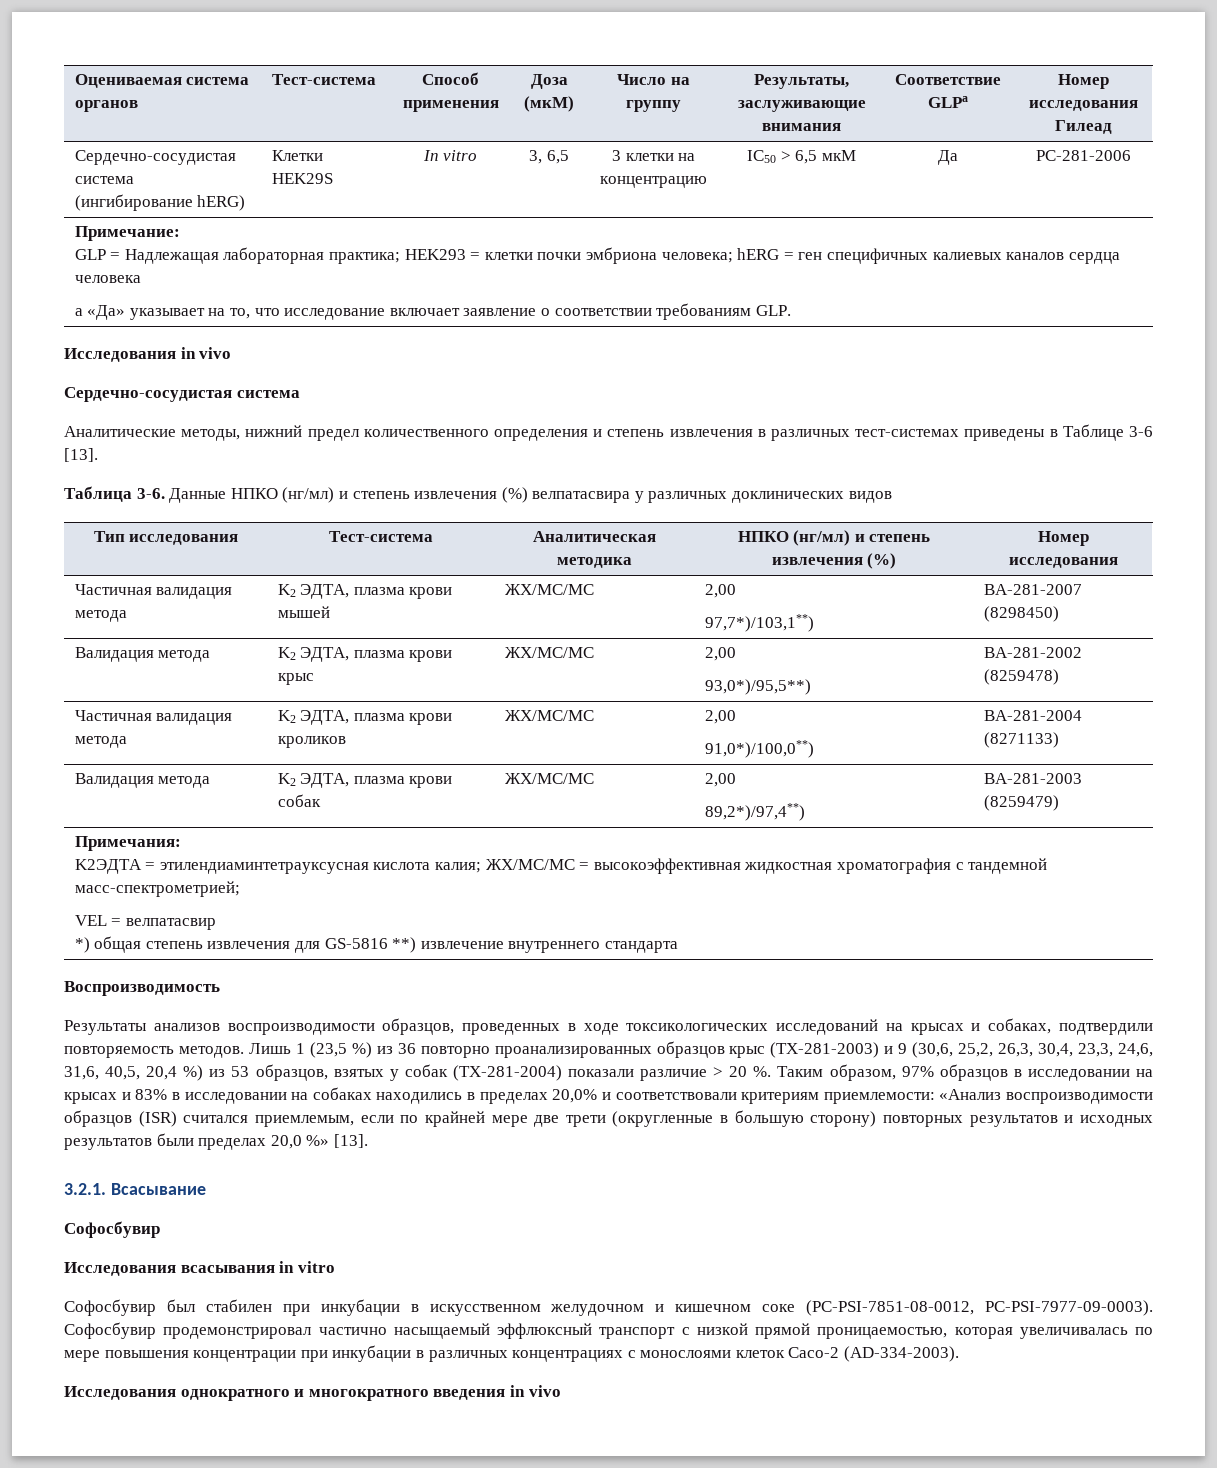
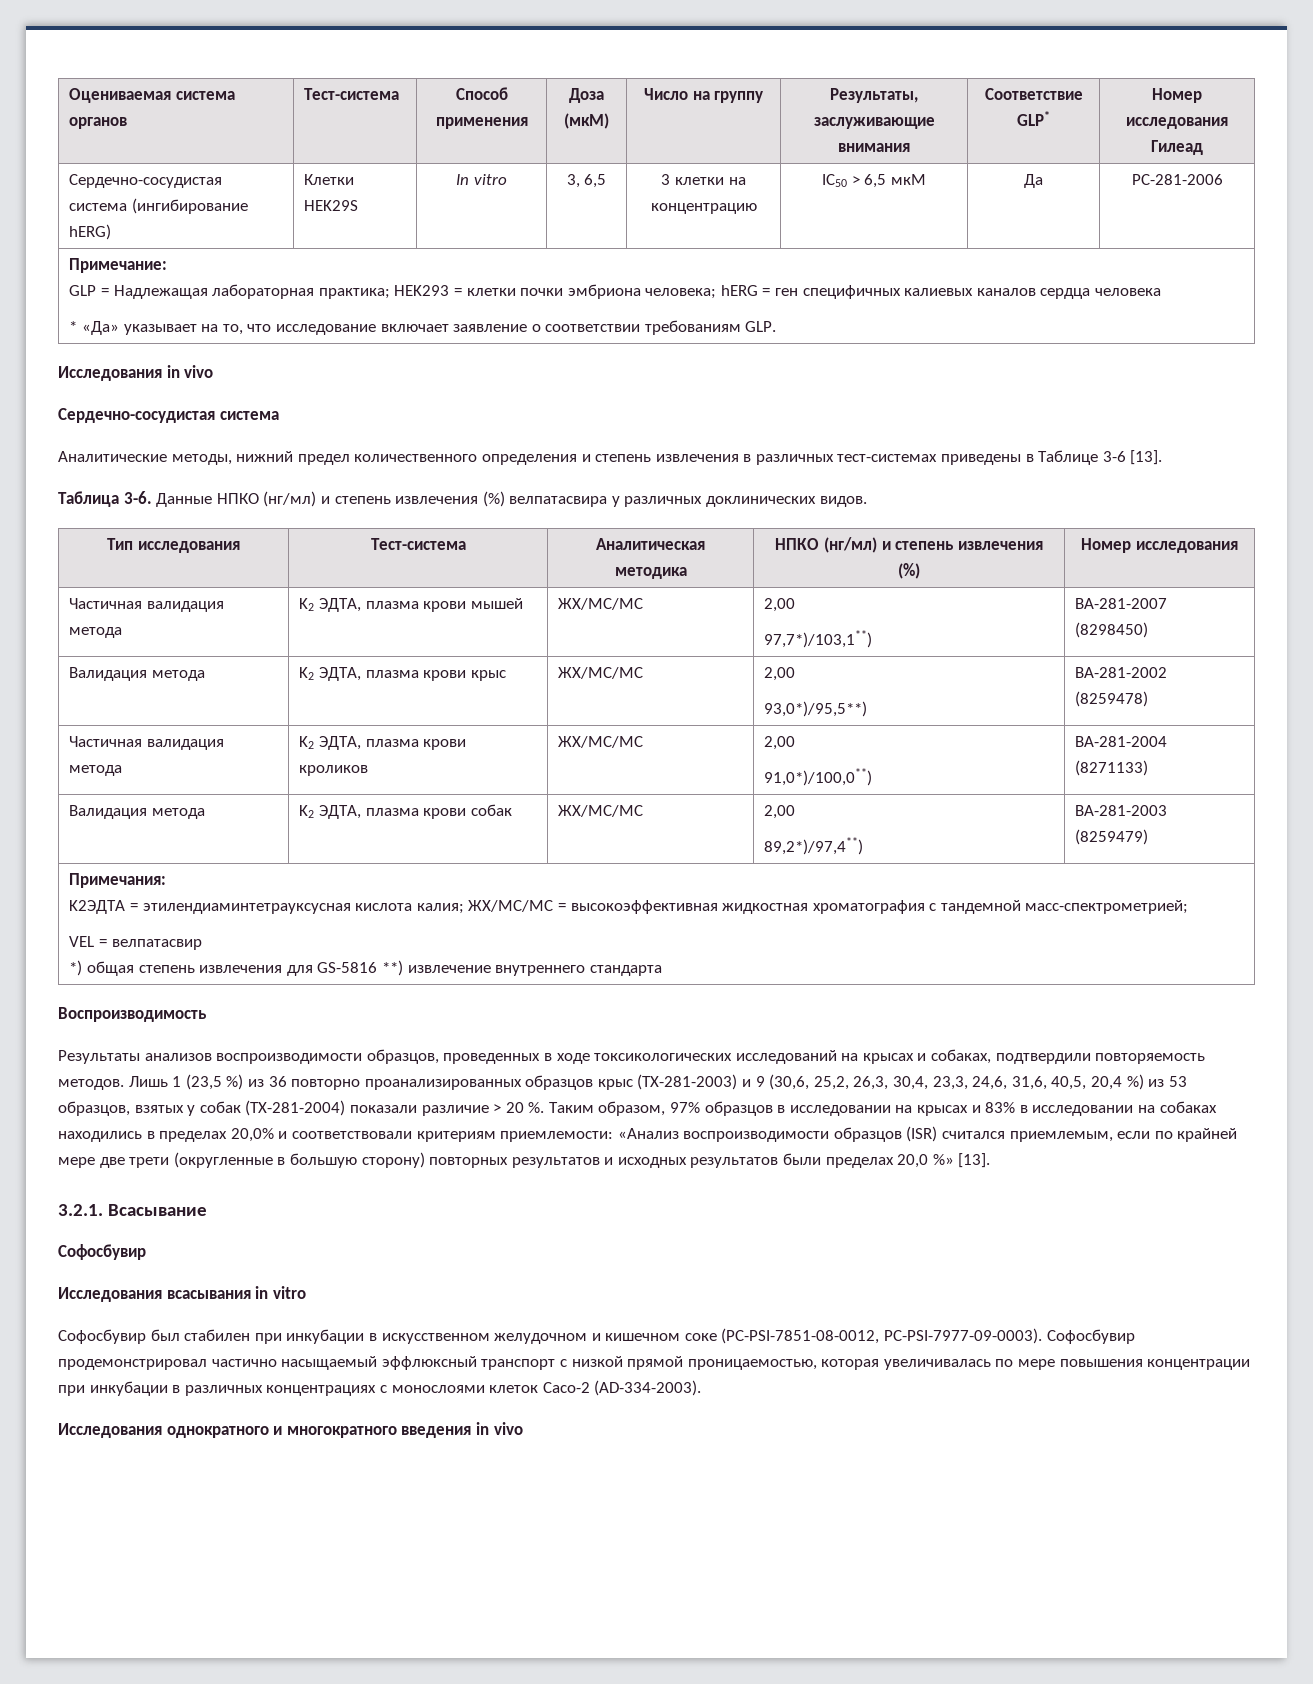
- Оцениваемая система органов | Тест-система | Способ применения | Доза (мкМ) | Число на группу | Результаты, заслуживающие внимания | Соответствие GLPa | Номер исследования Гилеад
+ Оцениваемая система органов | Тест-система | Способ применения | Доза (мкМ) | Число на группу | Результаты, заслуживающие внимания | Соответствие GLP* | Номер исследования Гилеад
  Примечание:
  GLP = Надлежащая лабораторная практика; HEK293 = клетки почки эмбриона человека; hERG = ген специфичных калиевых каналов сердца человека
- а «Да» указывает на то, что исследование включает заявление о соответствии требованиям GLP.
+ * «Да» указывает на то, что исследование включает заявление о соответствии требованиям GLP.
- Данные НПКО (нг/мл) и степень извлечения (%) велпатасвира у различных доклинических видов
+ Данные НПКО (нг/мл) и степень извлечения (%) велпатасвира у различных доклинических видов.

